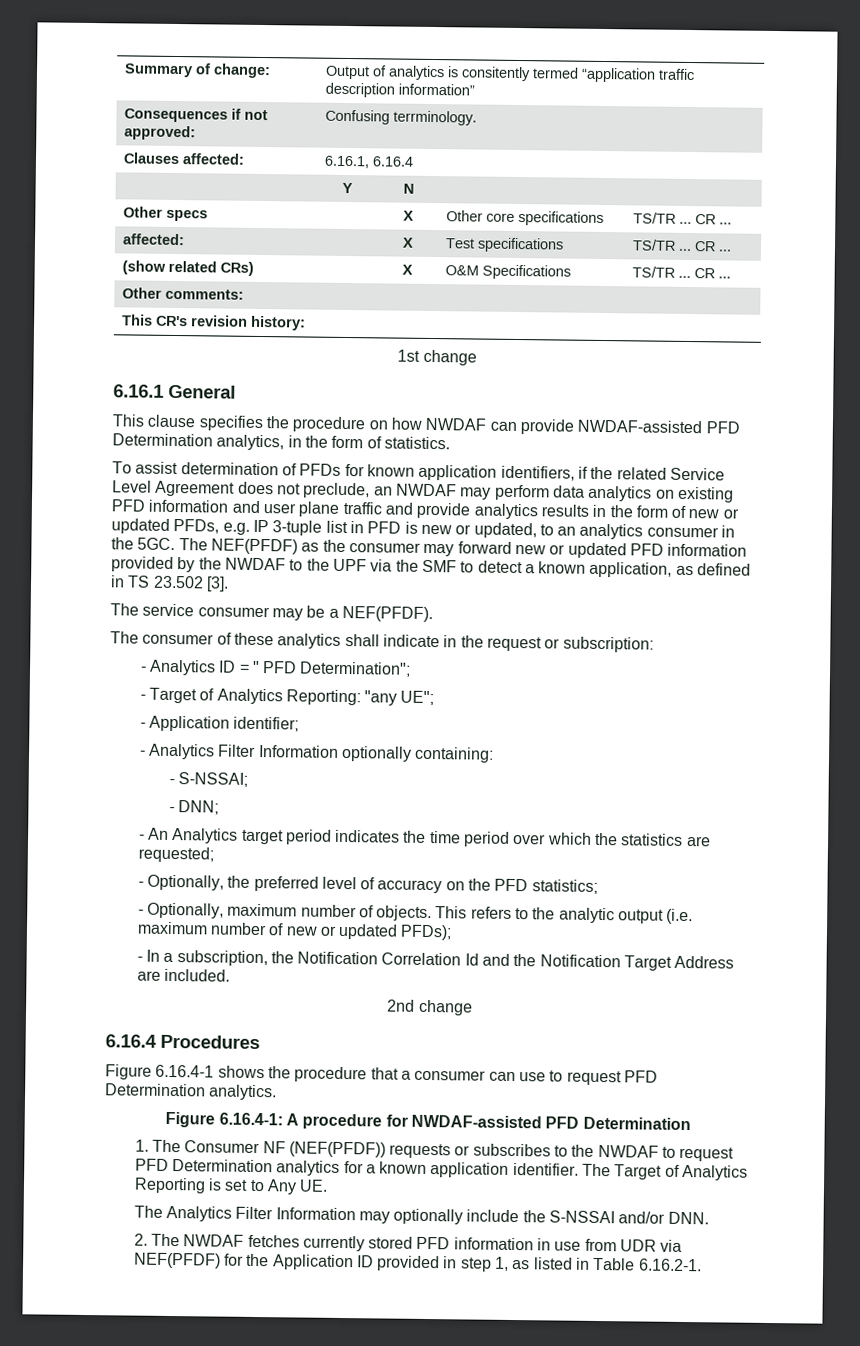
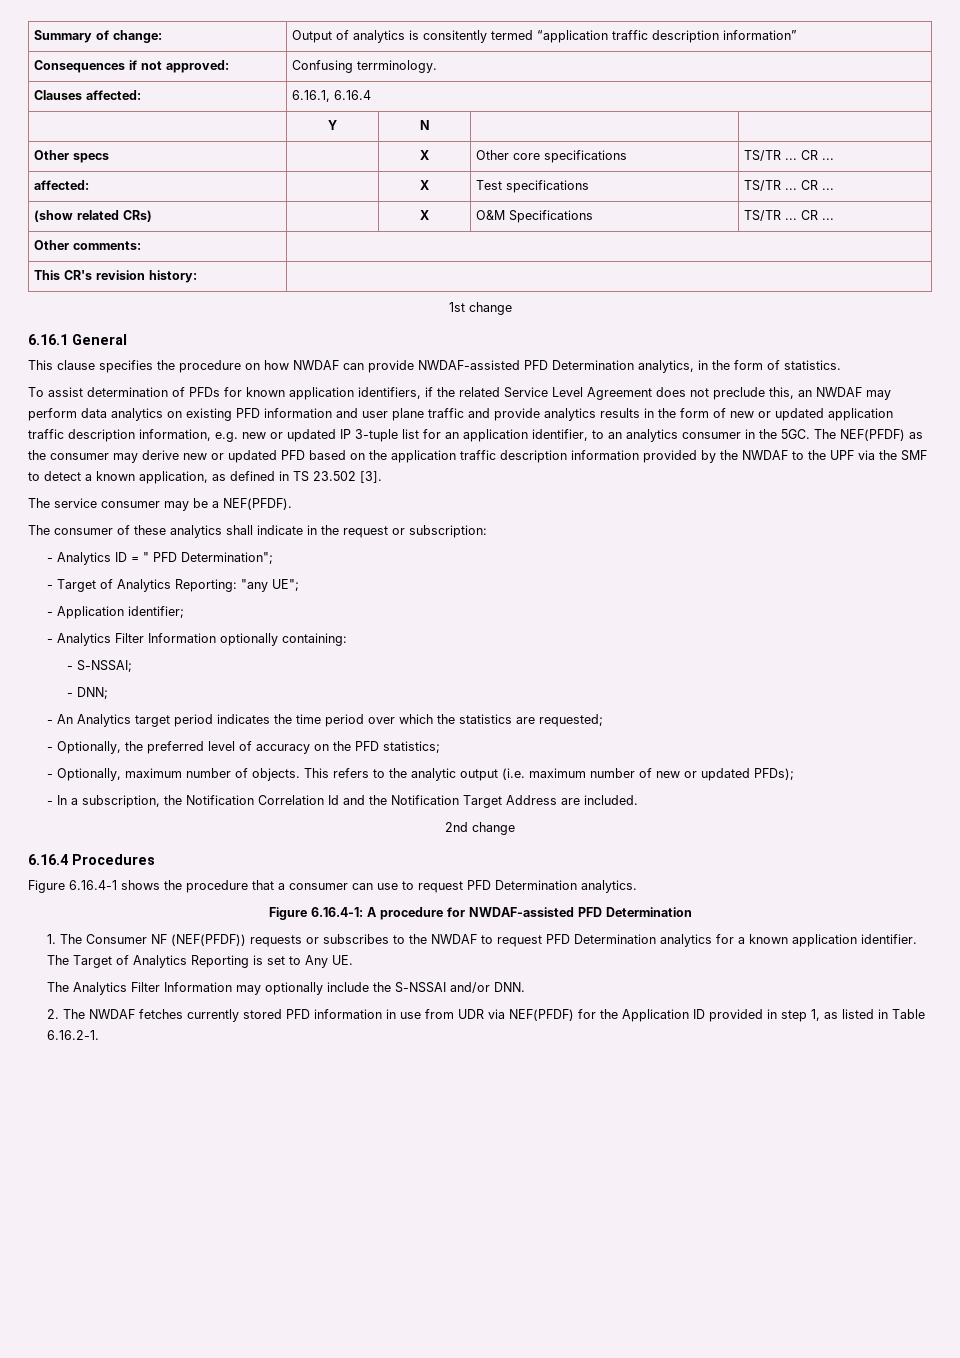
- To assist determination of PFDs for known application identifiers, if the related Service Level Agreement does not preclude, an NWDAF may perform data analytics on existing PFD information and user plane traffic and provide analytics results in the form of new or updated PFDs, e.g. IP 3-tuple list in PFD is new or updated, to an analytics consumer in the 5GC.
+ To assist determination of PFDs for known application identifiers, if the related Service Level Agreement does not preclude this, an NWDAF may perform data analytics on existing PFD information and user plane traffic and provide analytics results in the form of new or updated application traffic description information, e.g. new or updated IP 3-tuple list for an application identifier, to an analytics consumer in the 5GC.
- The NEF(PFDF) as the consumer may forward new or updated PFD information provided by the NWDAF to the UPF via the SMF to detect a known application, as defined in TS 23.502 [3].
+ The NEF(PFDF) as the consumer may derive new or updated PFD based on the application traffic description information provided by the NWDAF to the UPF via the SMF to detect a known application, as defined in TS 23.502 [3].

